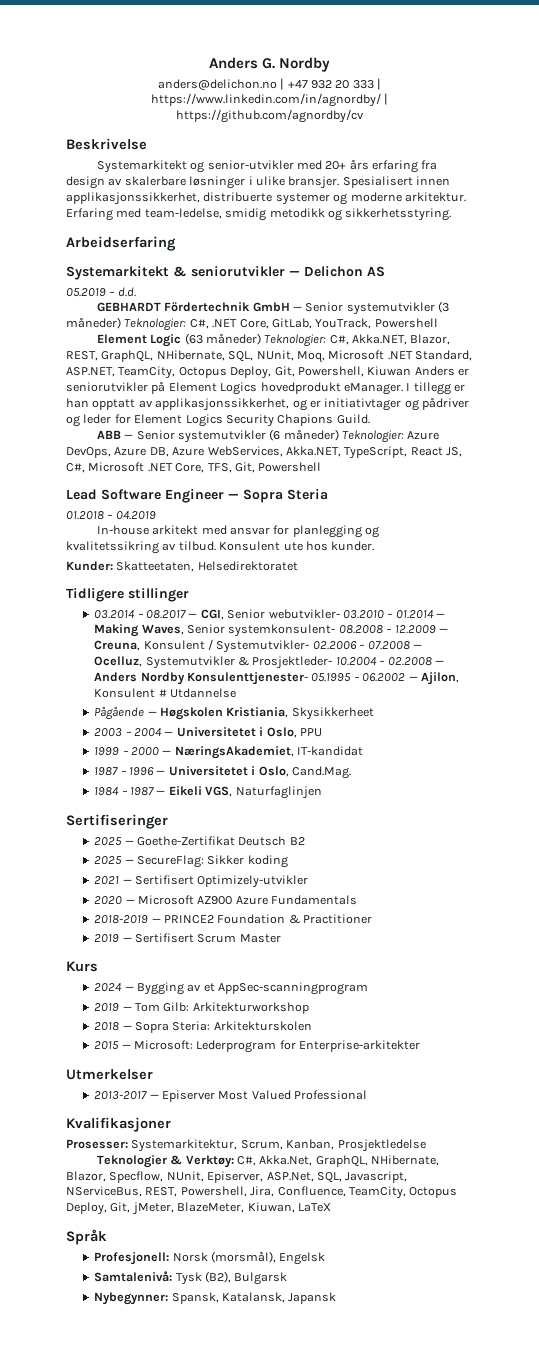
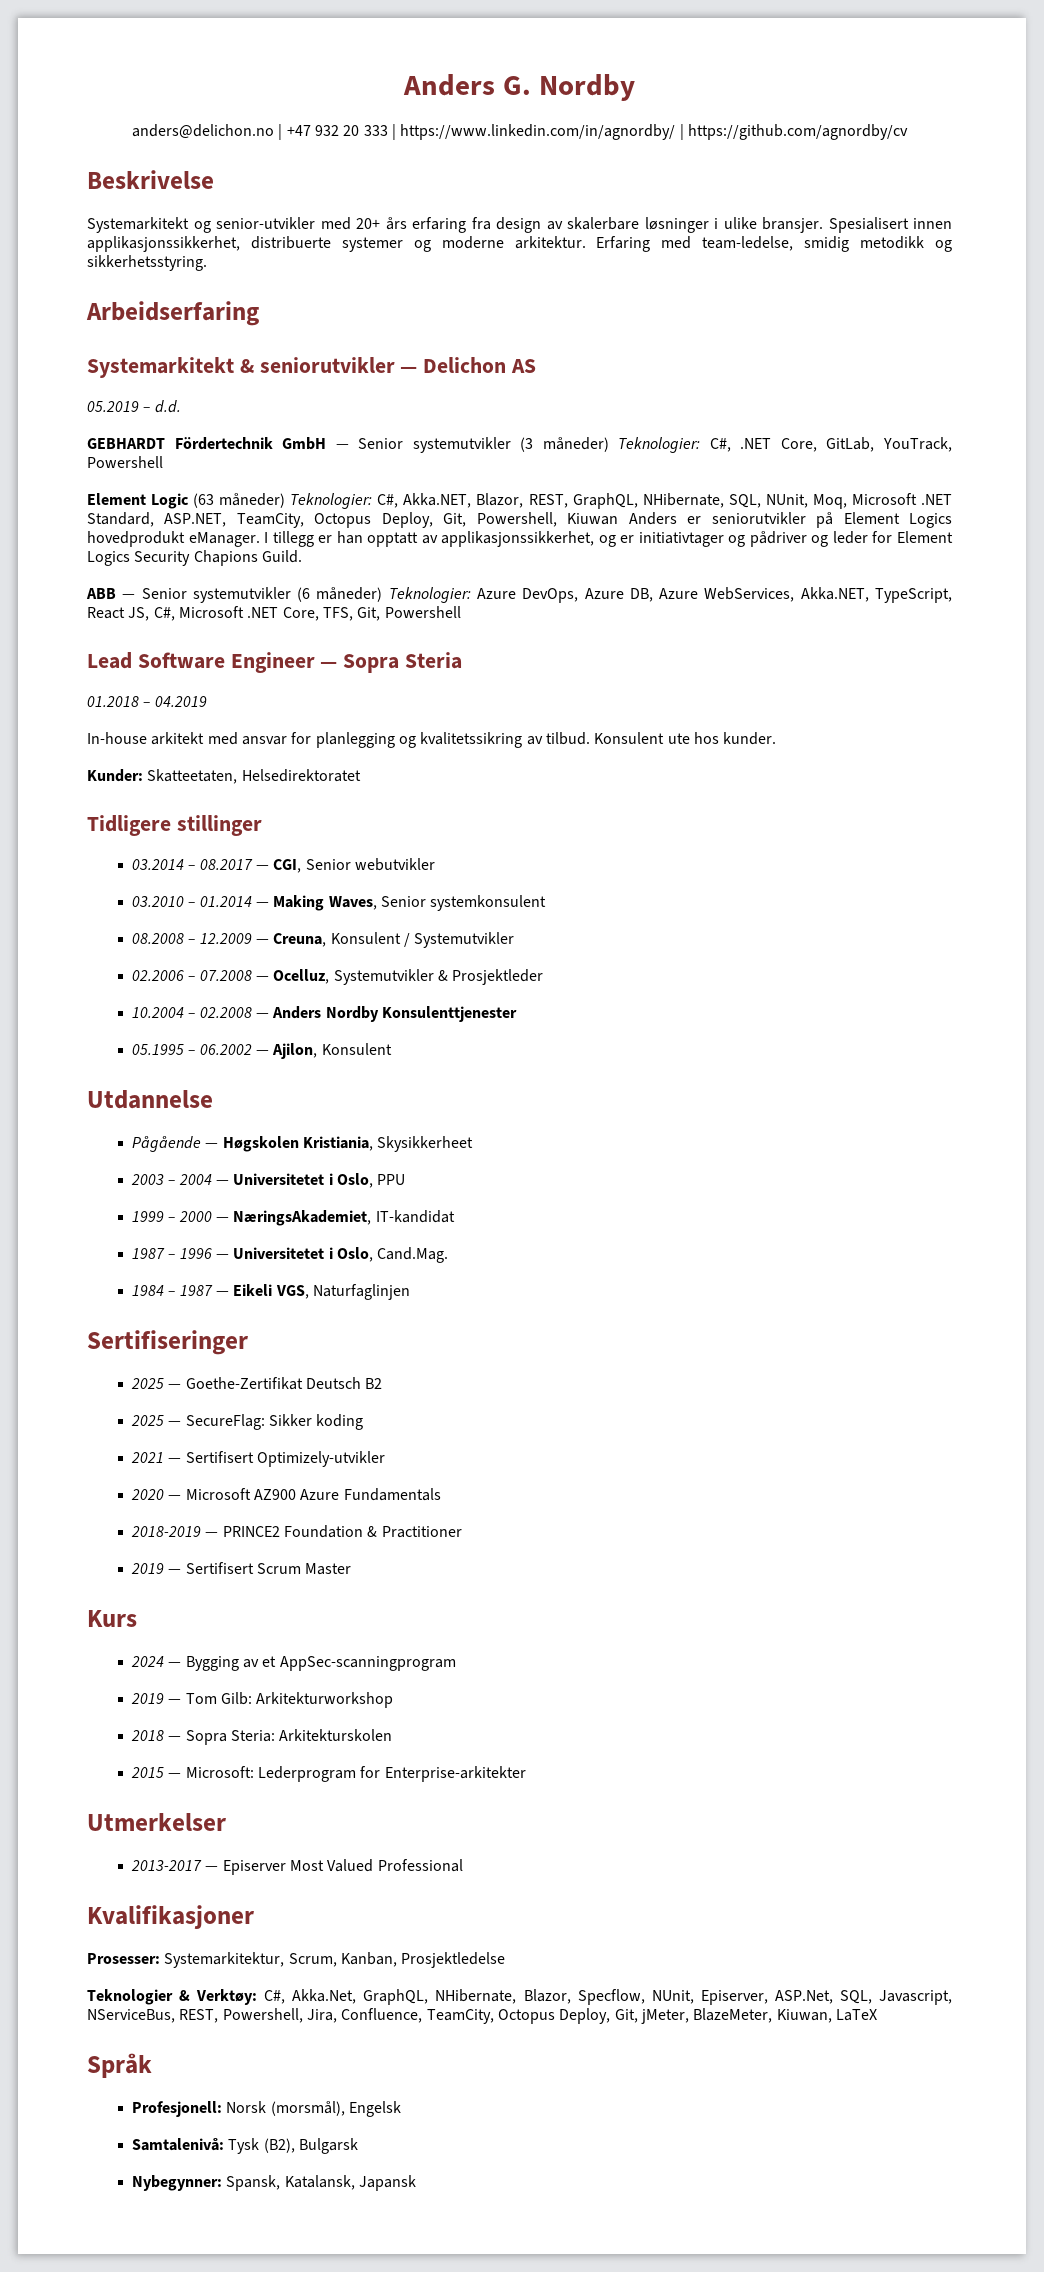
- 03.2014 – 08.2017 — CGI, Senior webutvikler- 03.2010 – 01.2014 — Making Waves, Senior systemkonsulent- 08.2008 – 12.2009 — Creuna, Konsulent / Systemutvikler- 02.2006 – 07.2008 — Ocelluz, Systemutvikler & Prosjektleder- 10.2004 – 02.2008 — Anders Nordby Konsulenttjenester- 05.1995 – 06.2002 — Ajilon, Konsulent # Utdannelse
+ 03.2014 – 08.2017 — CGI, Senior webutvikler
+ 03.2010 – 01.2014 — Making Waves, Senior systemkonsulent
+ 08.2008 – 12.2009 — Creuna, Konsulent / Systemutvikler
+ 02.2006 – 07.2008 — Ocelluz, Systemutvikler & Prosjektleder
+ 10.2004 – 02.2008 — Anders Nordby Konsulenttjenester
+ 05.1995 – 06.2002 — Ajilon, Konsulent
+ Utdannelse

